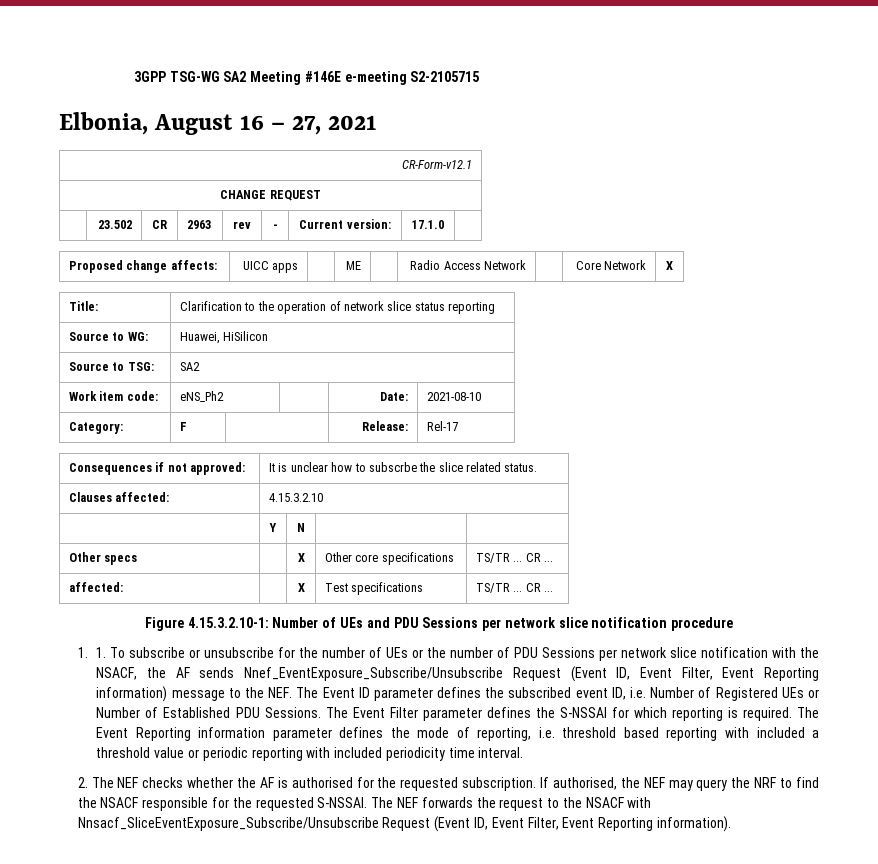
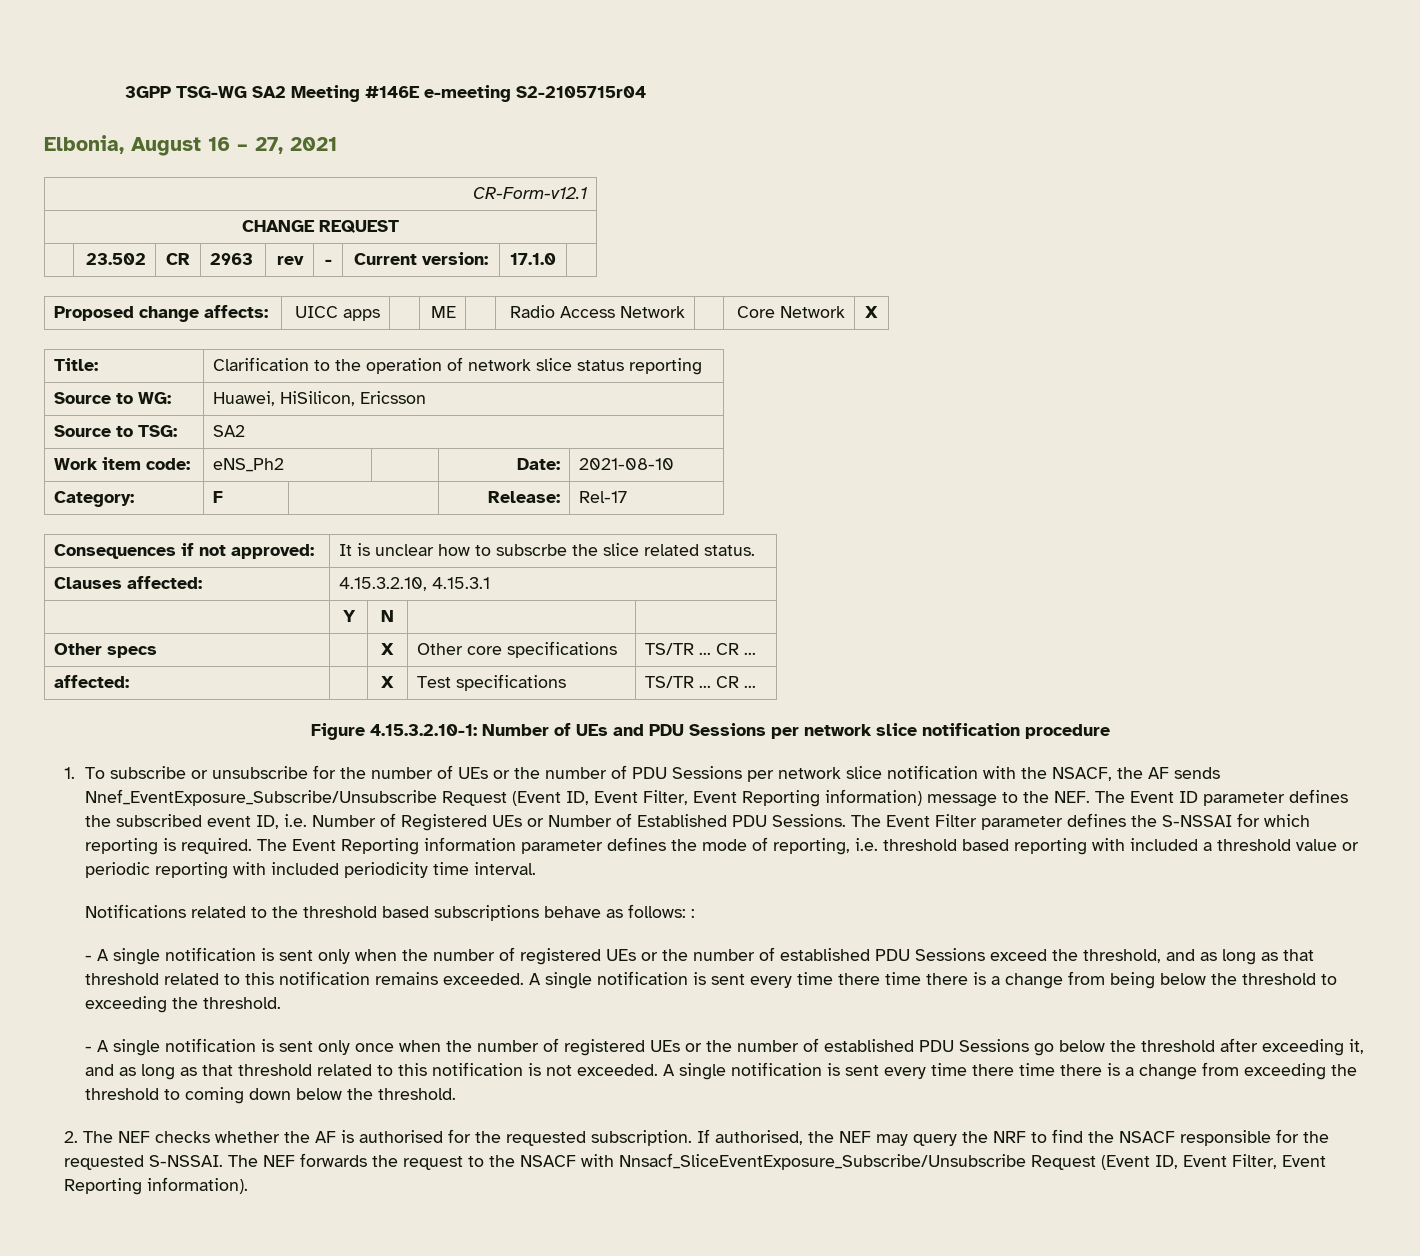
- 3GPP TSG-WG SA2 Meeting #146E e-meeting S2-2105715
+ 3GPP TSG-WG SA2 Meeting #146E e-meeting S2-2105715r04
- Source to WG: | Huawei, HiSilicon
+ Source to WG: | Huawei, HiSilicon, Ericsson
- Clauses affected: | 4.15.3.2.10
+ Clauses affected: | 4.15.3.2.10, 4.15.3.1
- 1. 1. To subscribe or unsubscribe for the number of UEs or the number of PDU Sessions per network slice notification with the NSACF, the AF sends Nnef_EventExposure_Subscribe/Unsubscribe Request (Event ID, Event Filter, Event Reporting information) message to the NEF. The Event ID parameter defines the subscribed event ID, i.e. Number of Registered UEs or Number of Established PDU Sessions.
+ 1. To subscribe or unsubscribe for the number of UEs or the number of PDU Sessions per network slice notification with the NSACF, the AF sends Nnef_EventExposure_Subscribe/Unsubscribe Request (Event ID, Event Filter, Event Reporting information) message to the NEF. The Event ID parameter defines the subscribed event ID, i.e. Number of Registered UEs or Number of Established PDU Sessions.
+ Notifications related to the threshold based subscriptions behave as follows: :
+ - A single notification is sent only when the number of registered UEs or the number of established PDU Sessions exceed the threshold, and as long as that threshold related to this notification remains exceeded. A single notification is sent every time there time there is a change from being below the threshold to exceeding the threshold.
+ - A single notification is sent only once when the number of registered UEs or the number of established PDU Sessions go below the threshold after exceeding it, and as long as that threshold related to this notification is not exceeded. A single notification is sent every time there time there is a change from exceeding the threshold to coming down below the threshold.

